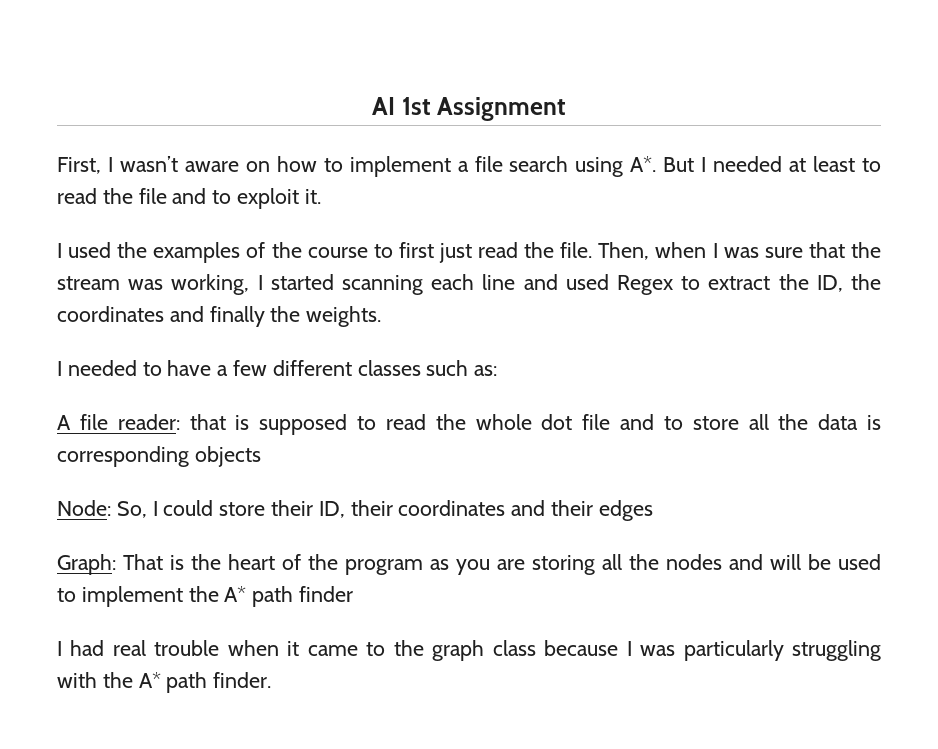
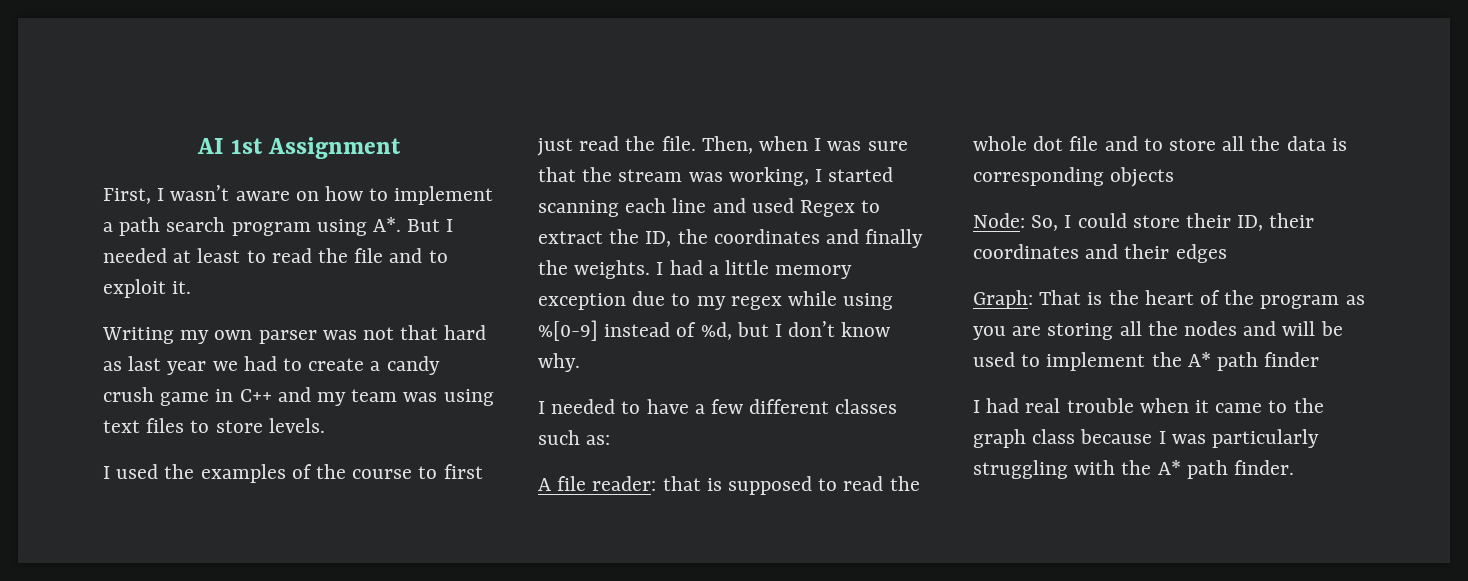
- First, I wasn’t aware on how to implement a file search using A*. But I needed at least to read the file and to exploit it.
+ First, I wasn’t aware on how to implement a path search program using A*. But I needed at least to read the file and to exploit it.
+ Writing my own parser was not that hard as last year we had to create a candy crush game in C++ and my team was using text files to store levels.
+ I had a little memory exception due to my regex while using %[0-9] instead of %d, but I don’t know why.

